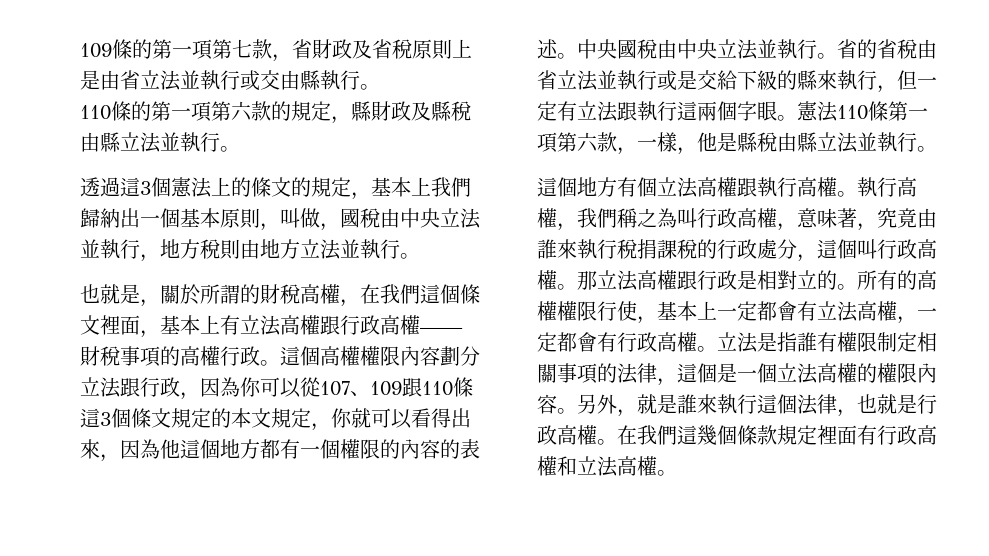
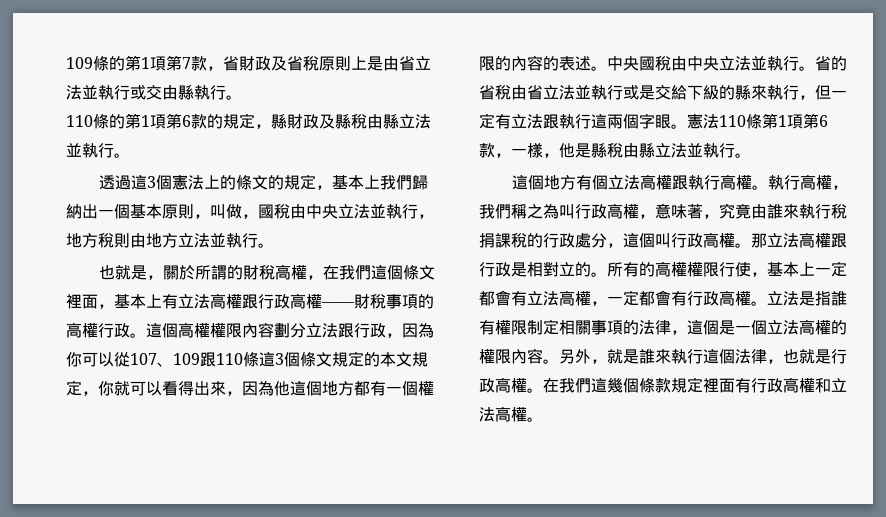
- 109條的第一項第七款，省財政及省稅原則上是由省立法並執行或交由縣執行。
+ 109條的第1項第7款，省財政及省稅原則上是由省立法並執行或交由縣執行。
- 110條的第一項第六款的規定，縣財政及縣稅由縣立法並執行。
+ 110條的第1項第6款的規定，縣財政及縣稅由縣立法並執行。
- 憲法110條第一項第六款，一樣，他是縣稅由縣立法並執行。
+ 憲法110條第1項第6款，一樣，他是縣稅由縣立法並執行。

